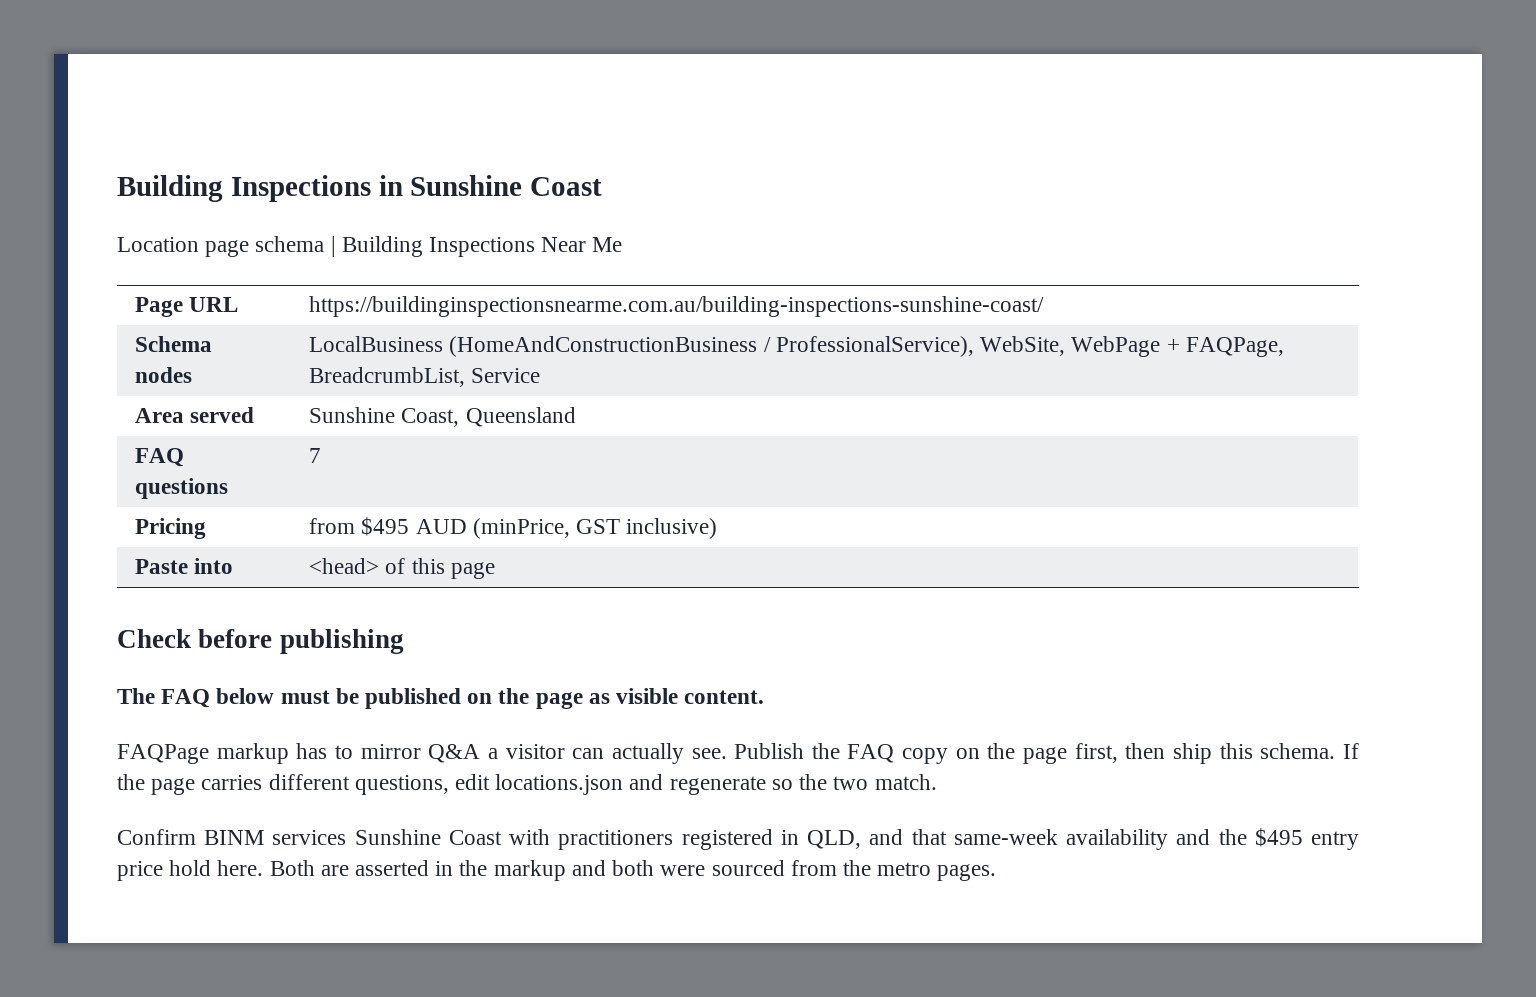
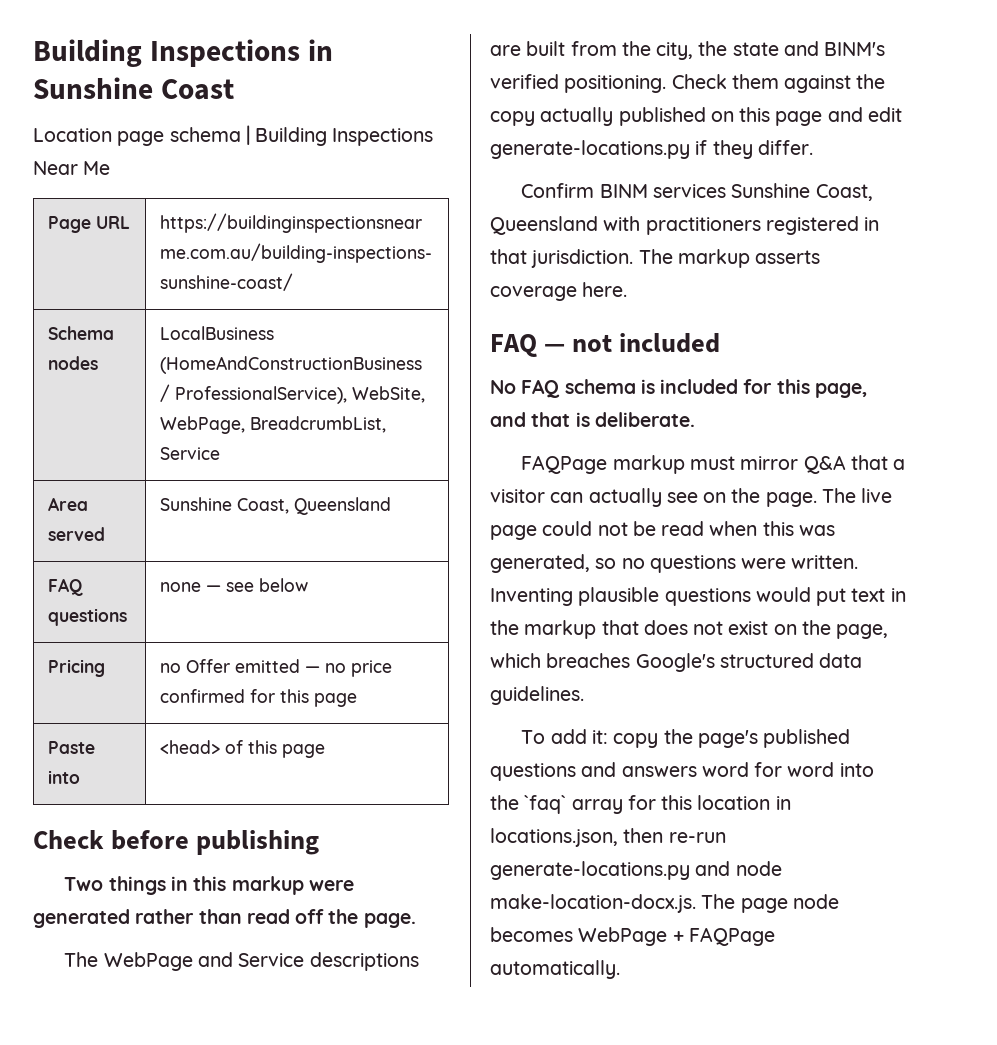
- Schema nodes | LocalBusiness (HomeAndConstructionBusiness / ProfessionalService), WebSite, WebPage + FAQPage, BreadcrumbList, Service
+ Schema nodes | LocalBusiness (HomeAndConstructionBusiness / ProfessionalService), WebSite, WebPage, BreadcrumbList, Service
- FAQ questions | 7
- Pricing | from $495 AUD (minPrice, GST inclusive)
+ FAQ questions | none — see below
+ Pricing | no Offer emitted — no price confirmed for this page
- The FAQ below must be published on the page as visible content.
- FAQPage markup has to mirror Q&A a visitor can actually see. Publish the FAQ copy on the page first, then ship this schema. If the page carries different questions, edit locations.json and regenerate so the two match.
+ Two things in this markup were generated rather than read off the page.
+ The WebPage and Service descriptions are built from the city, the state and BINM's verified positioning. Check them against the copy actually published on this page and edit generate-locations.py if they differ.
- Confirm BINM services Sunshine Coast with practitioners registered in QLD, and that same-week availability and the $495 entry price hold here. Both are asserted in the markup and both were sourced from the metro pages.
+ Confirm BINM services Sunshine Coast, Queensland with practitioners registered in that jurisdiction. The markup asserts coverage here.
+ FAQ — not included
+ No FAQ schema is included for this page, and that is deliberate.
+ FAQPage markup must mirror Q&A that a visitor can actually see on the page. The live page could not be read when this was generated, so no questions were written. Inventing plausible questions would put text in the markup that does not exist on the page, which breaches Google's structured data guidelines.
+ To add it: copy the page's published questions and answers word for word into the `faq` array for this location in locations.json, then re-run generate-locations.py and node make-location-docx.js. The page node becomes WebPage + FAQPage automatically.

